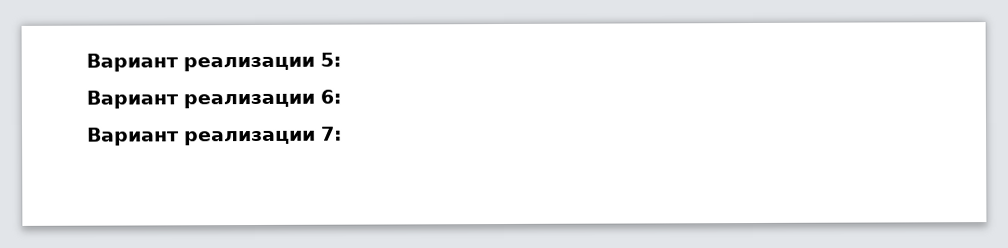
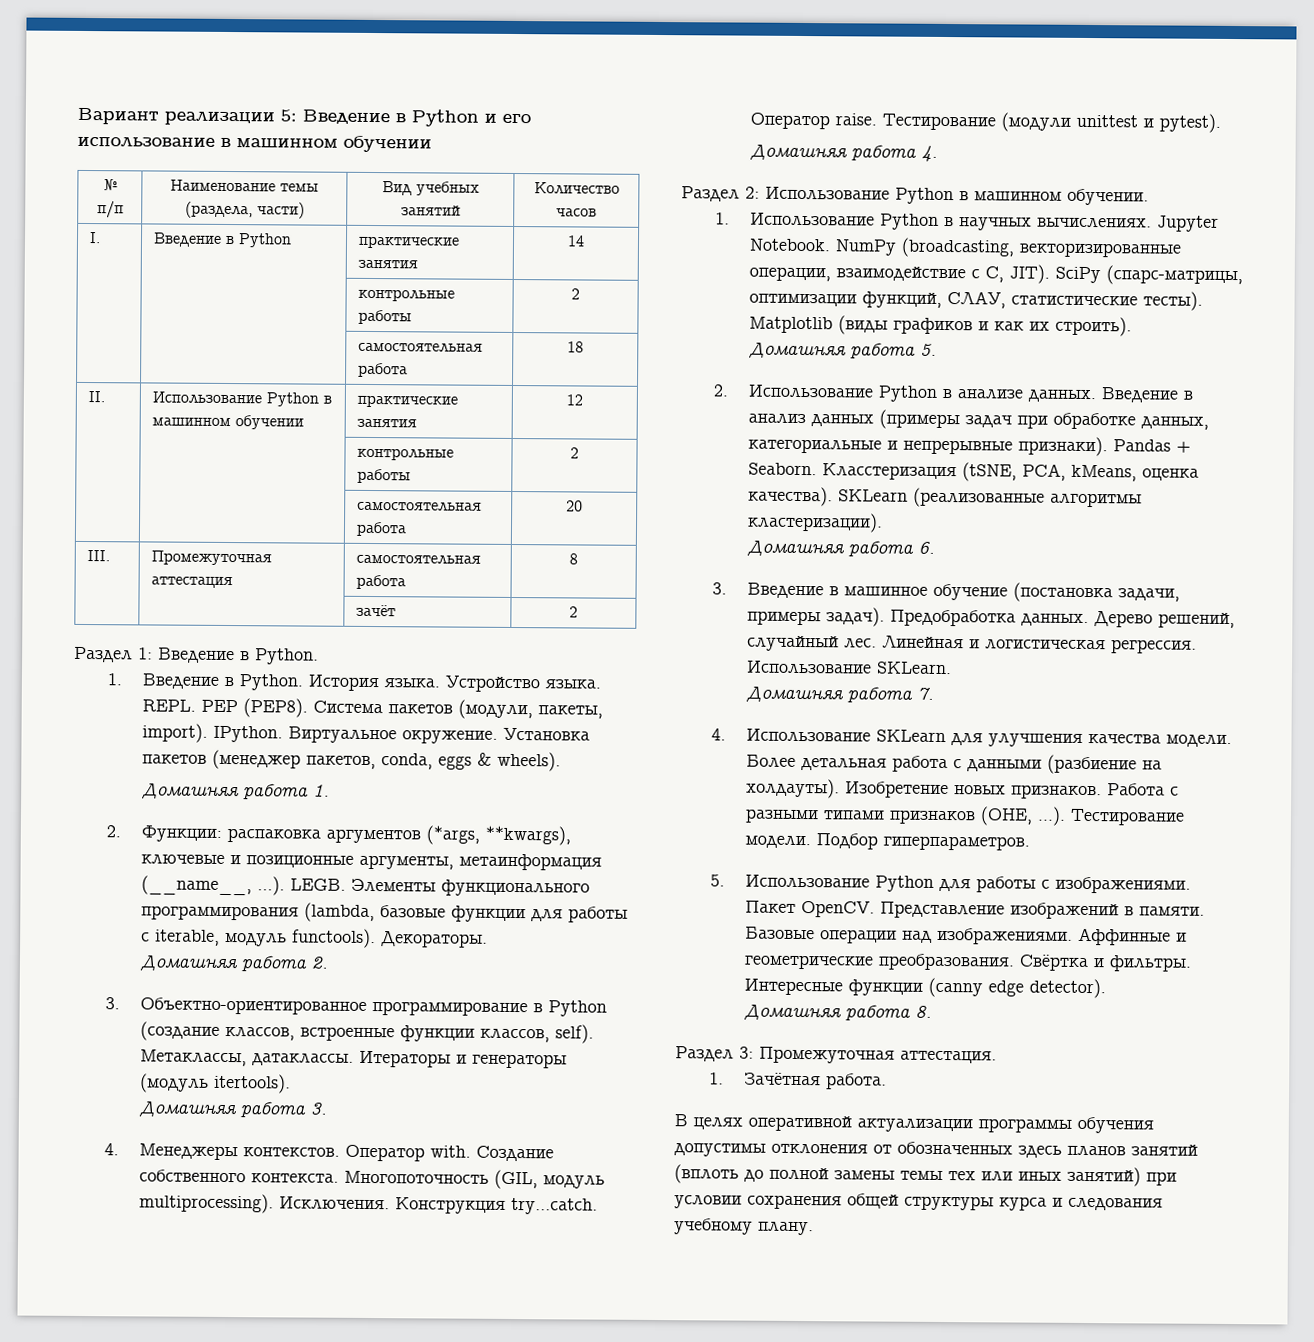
- Вариант реализации 5:
- Вариант реализации 6:
- Вариант реализации 7:
+ Вариант реализации 5: Введение в Python и его использование в машинном обучении
+ № п/п | Наименование темы (раздела, части) | Вид учебных занятий | Количество часов
+ I. | Введение в Python | практические занятия | 14
+ | | контрольные работы | 2
+ | | самостоятельная работа | 18
+ II. | Использование Python в машинном обучении | практические занятия | 12
+ | | контрольные работы | 2
+ | | самостоятельная работа | 20
+ III. | Промежуточная аттестация | самостоятельная работа | 8
+ | | зачёт | 2
+ Раздел 1: Введение в Python.
+ 1. Введение в Python. История языка. Устройство языка. REPL. PEP (PEP8). Система пакетов (модули, пакеты, import). IPython. Виртуальное окружение. Установка пакетов (менеджер пакетов, conda, eggs & wheels).
+ Домашняя работа 1.
+ 2. Функции: распаковка аргументов (*args, **kwargs), ключевые и позиционные аргументы, метаинформация (__name__, ...). LEGB. Элементы функционального программирования (lambda, базовые функции для работы с iterable, модуль functools). Декораторы.
+ Домашняя работа 2.
+ 3. Объектно-ориентированное программирование в Python (создание классов, встроенные функции классов, self). Метаклассы, датаклассы. Итераторы и генераторы (модуль itertools).
+ Домашняя работа 3.
+ 4. Менеджеры контекстов. Оператор with. Создание собственного контекста. Многопоточность (GIL, модуль multiprocessing). Исключения. Конструкция try...catch. Оператор raise. Тестирование (модули unittest и pytest).
+ Домашняя работа 4.
+ Раздел 2: Использование Python в машинном обучении.
+ 1. Использование Python в научных вычислениях. Jupyter Notebook. NumPy (broadcasting, векторизированные операции, взаимодействие с C, JIT). SciPy (спарс-матрицы, оптимизации функций, СЛАУ, статистические тесты). Matplotlib (виды графиков и как их строить).
+ Домашняя работа 5.
+ 2. Использование Python в анализе данных. Введение в анализ данных (примеры задач при обработке данных, категориальные и непрерывные признаки). Pandas + Seaborn. Класстеризация (tSNE, PCA, kMeans, оценка качества). SKLearn (реализованные алгоритмы кластеризации).
+ Домашняя работа 6.
+ 3. Введение в машинное обучение (постановка задачи, примеры задач). Предобработка данных. Дерево решений, случайный лес. Линейная и логистическая регрессия. Использование SKLearn.
+ Домашняя работа 7.
+ 4. Использование SKLearn для улучшения качества модели. Более детальная работа с данными (разбиение на холдауты). Изобретение новых признаков. Работа с разными типами признаков (OHE, ...). Тестирование модели. Подбор гиперпараметров.
+ 5. Использование Python для работы с изображениями. Пакет OpenCV. Представление изображений в памяти. Базовые операции над изображениями. Аффинные и геометрические преобразования. Свёртка и фильтры. Интересные функции (canny edge detector).
+ Домашняя работа 8.
+ Раздел 3: Промежуточная аттестация.
+ 1. Зачётная работа.
+ В целях оперативной актуализации программы обучения допустимы отклонения от обозначенных здесь планов занятий (вплоть до полной замены темы тех или иных занятий) при условии сохранения общей структуры курса и следования учебному плану.

